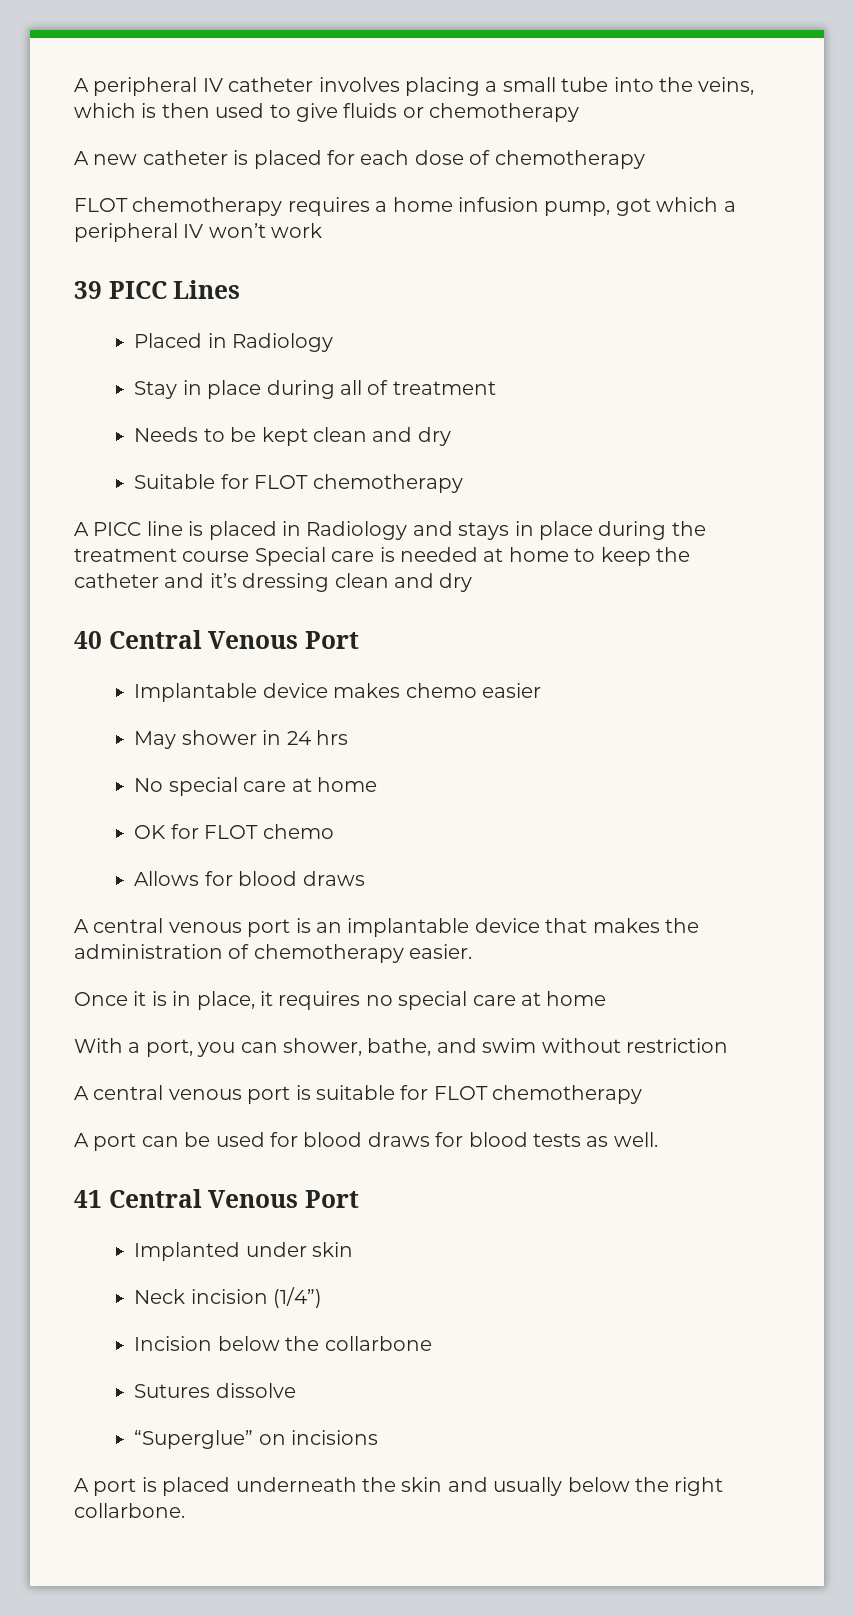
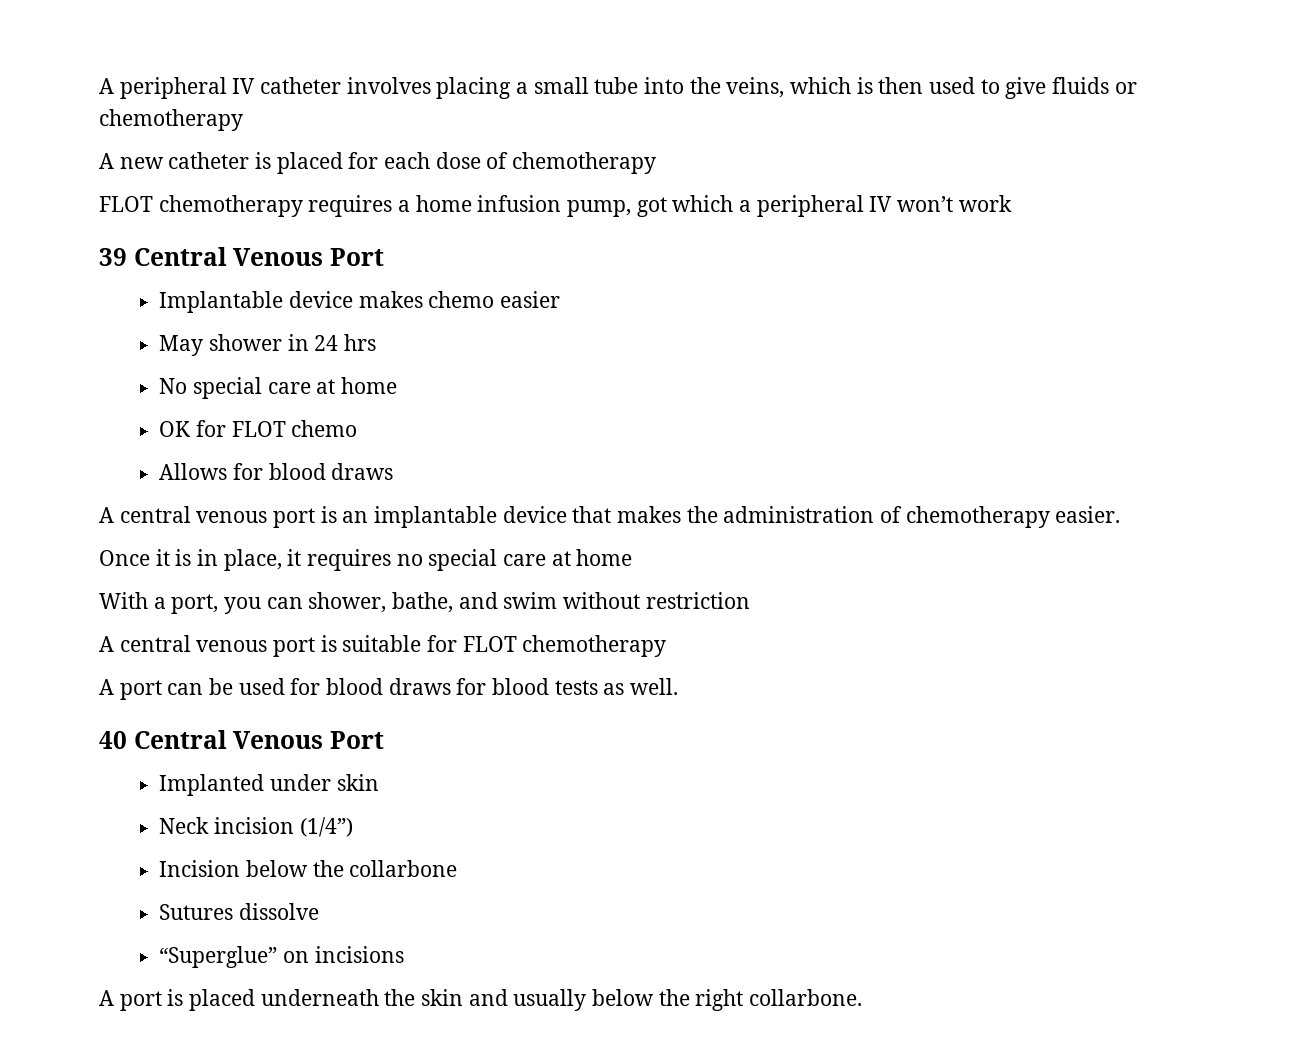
- 39 PICC Lines
- Placed in Radiology
- Stay in place during all of treatment
- Needs to be kept clean and dry
- Suitable for FLOT chemotherapy
- A PICC line is placed in Radiology and stays in place during the treatment course Special care is needed at home to keep the catheter and it’s dressing clean and dry
- 40 Central Venous Port
+ 39 Central Venous Port
- 41 Central Venous Port
+ 40 Central Venous Port

